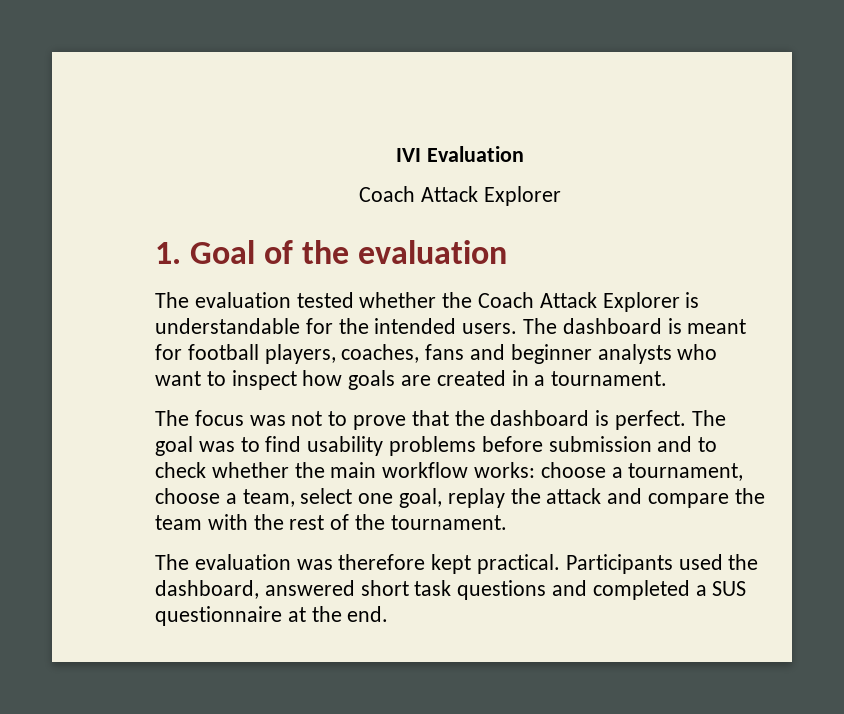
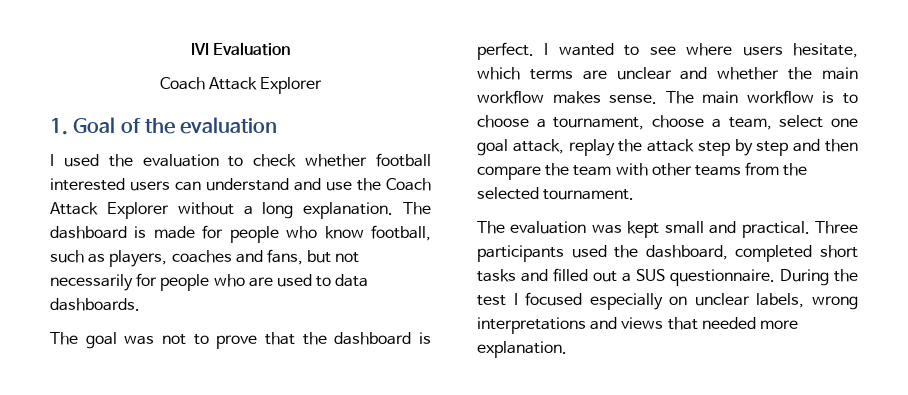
- The evaluation tested whether the Coach Attack Explorer is understandable for the intended users. The dashboard is meant for football players, coaches, fans and beginner analysts who want to inspect how goals are created in a tournament.
- The focus was not to prove that the dashboard is perfect.
+ I used the evaluation to check whether football interested users can understand and use the Coach Attack Explorer without a long explanation. The dashboard is made for people who know football, such as players, coaches and fans, but not necessarily for people who are used to data dashboards.
+ The goal was not to prove that the dashboard is perfect.
- The goal was to find usability problems before submission and to check whether the main workflow works: choose a tournament, choose a team, select one goal, replay the attack and compare the team with the rest of the tournament.
- The evaluation was therefore kept practical. Participants used the dashboard, answered short task questions and completed a SUS questionnaire at the end.
+ I wanted to see where users hesitate, which terms are unclear and whether the main workflow makes sense. The main workflow is to choose a tournament, choose a team, select one goal attack, replay the attack step by step and then compare the team with other teams from the selected tournament.
+ The evaluation was kept small and practical. Three participants used the dashboard, completed short tasks and filled out a SUS questionnaire. During the test I focused especially on unclear labels, wrong interpretations and views that needed more explanation.

